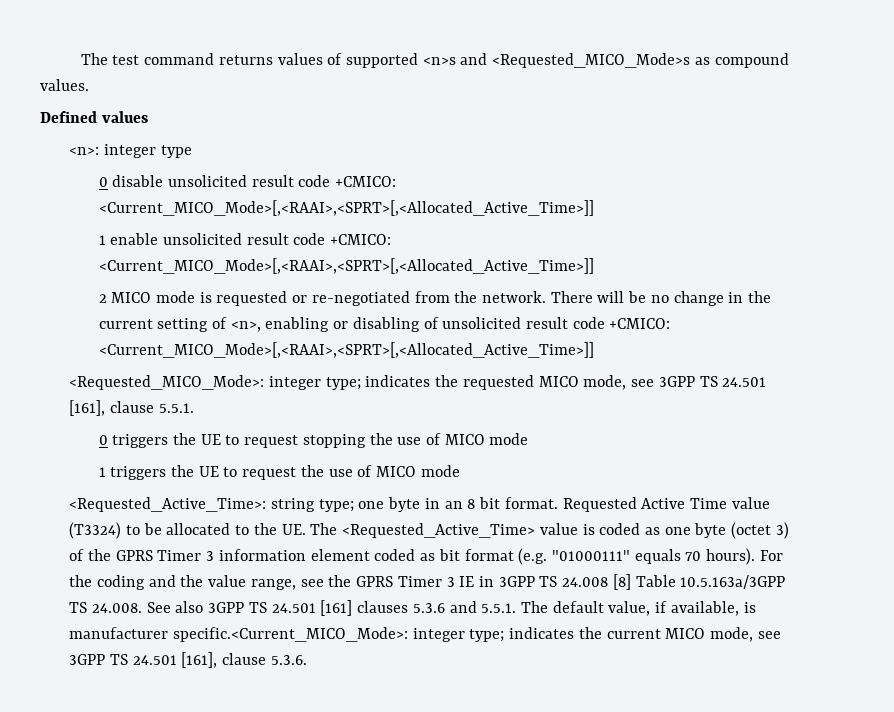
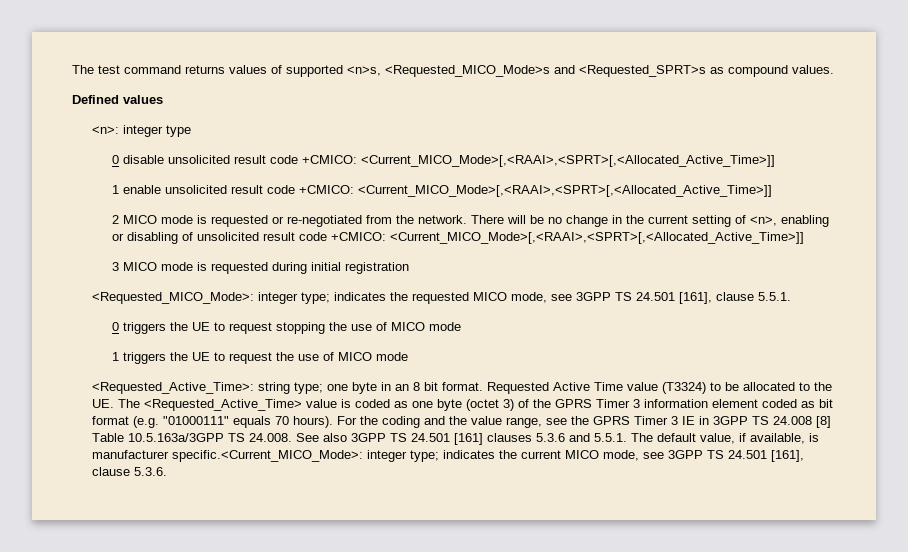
- The test command returns values of supported <n>s and <Requested_MICO_Mode>s as compound values.
+ The test command returns values of supported <n>s, <Requested_MICO_Mode>s and <Requested_SPRT>s as compound values.
+ 3 MICO mode is requested during initial registration

